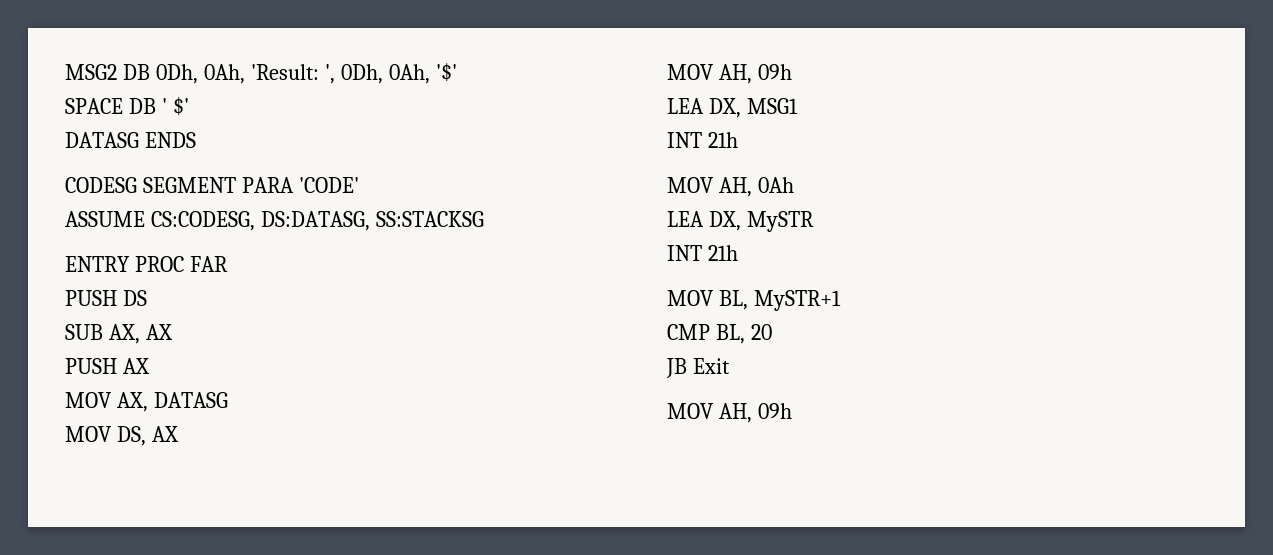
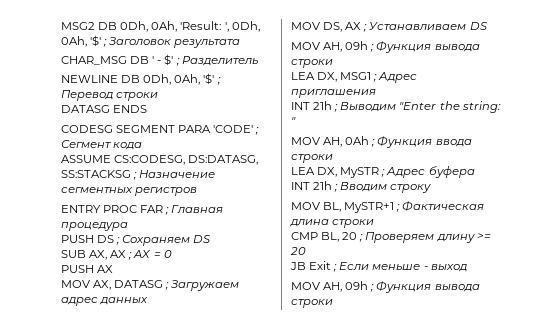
- MSG2 DB 0Dh, 0Ah, 'Result: ', 0Dh, 0Ah, '$'
- SPACE DB ' $'
+ MSG2 DB 0Dh, 0Ah, 'Result: ', 0Dh, 0Ah, '$' ; Заголовок результата
+ CHAR_MSG DB ' - $' ; Разделитель
+ NEWLINE DB 0Dh, 0Ah, '$' ; Перевод строки
- CODESG SEGMENT PARA 'CODE'
+ CODESG SEGMENT PARA 'CODE' ; Сегмент кода
- ASSUME CS:CODESG, DS:DATASG, SS:STACKSG
+ ASSUME CS:CODESG, DS:DATASG, SS:STACKSG ; Назначение сегментных регистров
- ENTRY PROC FAR
+ ENTRY PROC FAR ; Главная процедура
- PUSH DS
+ PUSH DS ; Сохраняем DS
- SUB AX, AX
+ SUB AX, AX ; AX = 0
- MOV AX, DATASG
+ MOV AX, DATASG ; Загружаем адрес данных
- MOV DS, AX
- MOV AH, 09h
+ MOV DS, AX ; Устанавливаем DS
+ MOV AH, 09h ; Функция вывода строки
- LEA DX, MSG1
- INT 21h
+ LEA DX, MSG1 ; Адрес приглашения
+ INT 21h ; Выводим "Enter the string: "
- MOV AH, 0Ah
+ MOV AH, 0Ah ; Функция ввода строки
- LEA DX, MySTR
- INT 21h
+ LEA DX, MySTR ; Адрес буфера
+ INT 21h ; Вводим строку
- MOV BL, MySTR+1
+ MOV BL, MySTR+1 ; Фактическая длина строки
- CMP BL, 20
- JB Exit
- MOV AH, 09h
+ CMP BL, 20 ; Проверяем длину >= 20
+ JB Exit ; Если меньше - выход
+ MOV AH, 09h ; Функция вывода строки

